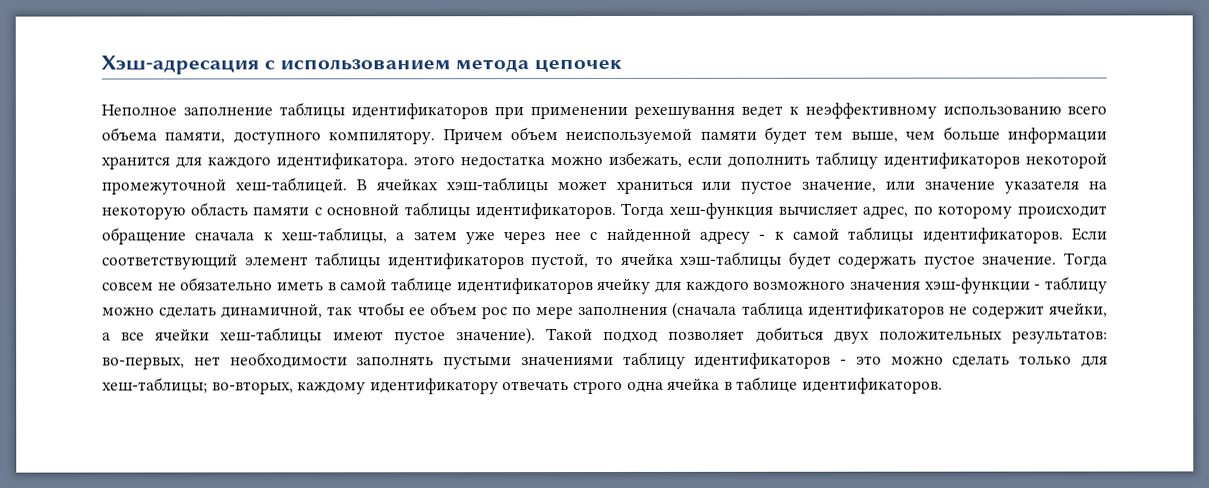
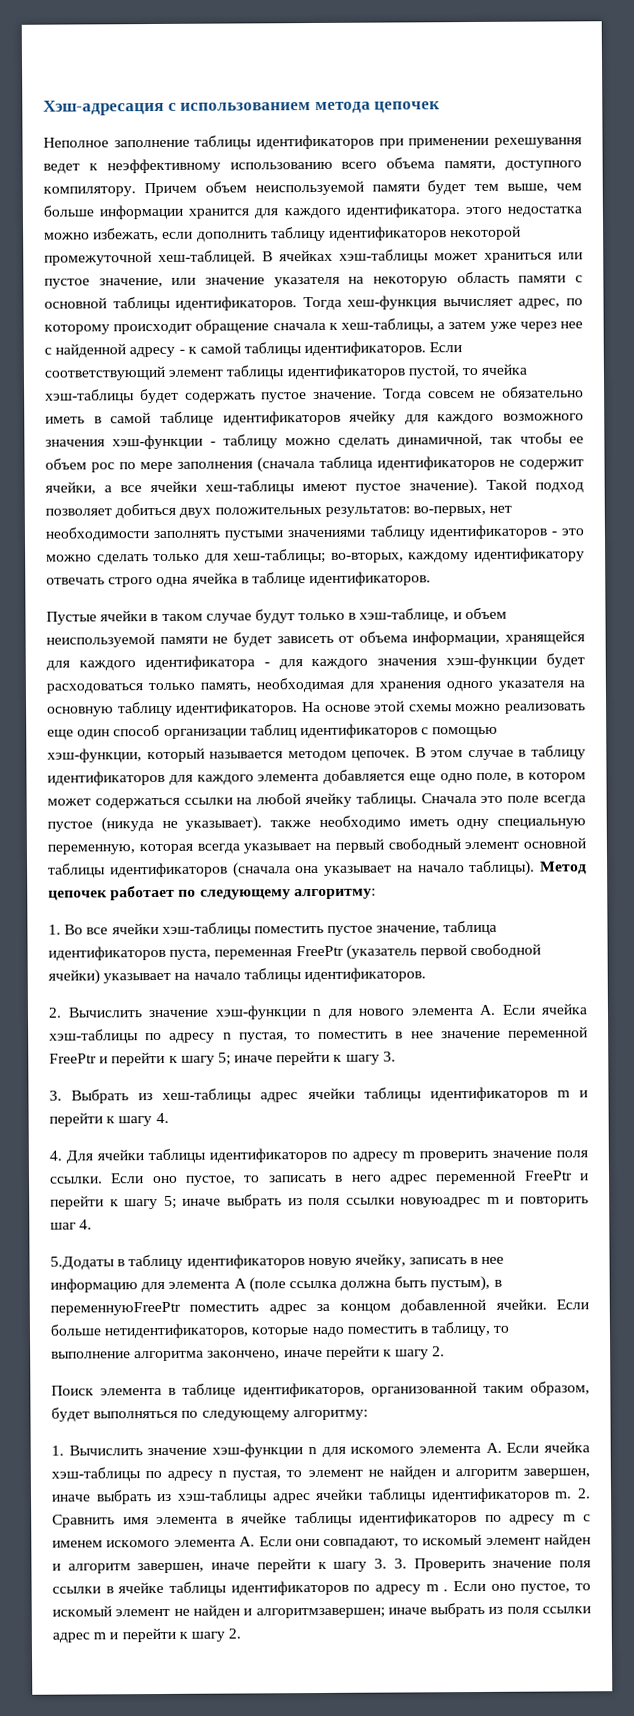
+ Пустые ячейки в таком случае будут только в хэш-таблице, и объем неиспользуемой памяти не будет зависеть от объема информации, хранящейся для каждого идентификатора - для каждого значения хэш-функции будет расходоваться только память, необходимая для хранения одного указателя на основную таблицу идентификаторов. На основе этой схемы можно реализовать еще один способ организации таблиц идентификаторов с помощью хэш-функции, который называется методом цепочек. В этом случае в таблицу идентификаторов для каждого элемента добавляется еще одно поле, в котором может содержаться ссылки на любой ячейку таблицы. Сначала это поле всегда пустое (никуда не указывает). также необходимо иметь одну специальную переменную, которая всегда указывает на первый свободный элемент основной таблицы идентификаторов (сначала она указывает на начало таблицы). Метод цепочек работает по следующему алгоритму:
+ 1. Во все ячейки хэш-таблицы поместить пустое значение, таблица идентификаторов пуста, переменная FreePtr (указатель первой свободной ячейки) указывает на начало таблицы идентификаторов.
+ 2. Вычислить значение хэш-функции n для нового элемента А. Если ячейка хэш-таблицы по адресу n пустая, то поместить в нее значение переменной FreePtr и перейти к шагу 5; иначе перейти к шагу 3.
+ 3. Выбрать из хеш-таблицы адрес ячейки таблицы идентификаторов m и перейти к шагу 4.
+ 4. Для ячейки таблицы идентификаторов по адресу m проверить значение поля ссылки. Если оно пустое, то записать в него адрес переменной FreePtr и перейти к шагу 5; иначе выбрать из поля ссылки новуюадрес m и повторить шаг 4.
+ 5.Додаты в таблицу идентификаторов новую ячейку, записать в нее информацию для элемента А (поле ссылка должна быть пустым), в переменнуюFreePtr поместить адрес за концом добавленной ячейки. Если больше нетидентификаторов, которые надо поместить в таблицу, то выполнение алгоритма закончено, иначе перейти к шагу 2.
+ Поиск элемента в таблице идентификаторов, организованной таким образом, будет выполняться по следующему алгоритму:
+ 1. Вычислить значение хэш-функции n для искомого элемента А. Если ячейка хэш-таблицы по адресу n пустая, то элемент не найден и алгоритм завершен, иначе выбрать из хэш-таблицы адрес ячейки таблицы идентификаторов m. 2. Сравнить имя элемента в ячейке таблицы идентификаторов по адресу m с именем искомого элемента А. Если они совпадают, то искомый элемент найден и алгоритм завершен, иначе перейти к шагу 3. 3. Проверить значение поля ссылки в ячейке таблицы идентификаторов по адресу m . Если оно пустое, то искомый элемент не найден и алгоритмзавершен; иначе выбрать из поля ссылки адрес m и перейти к шагу 2.

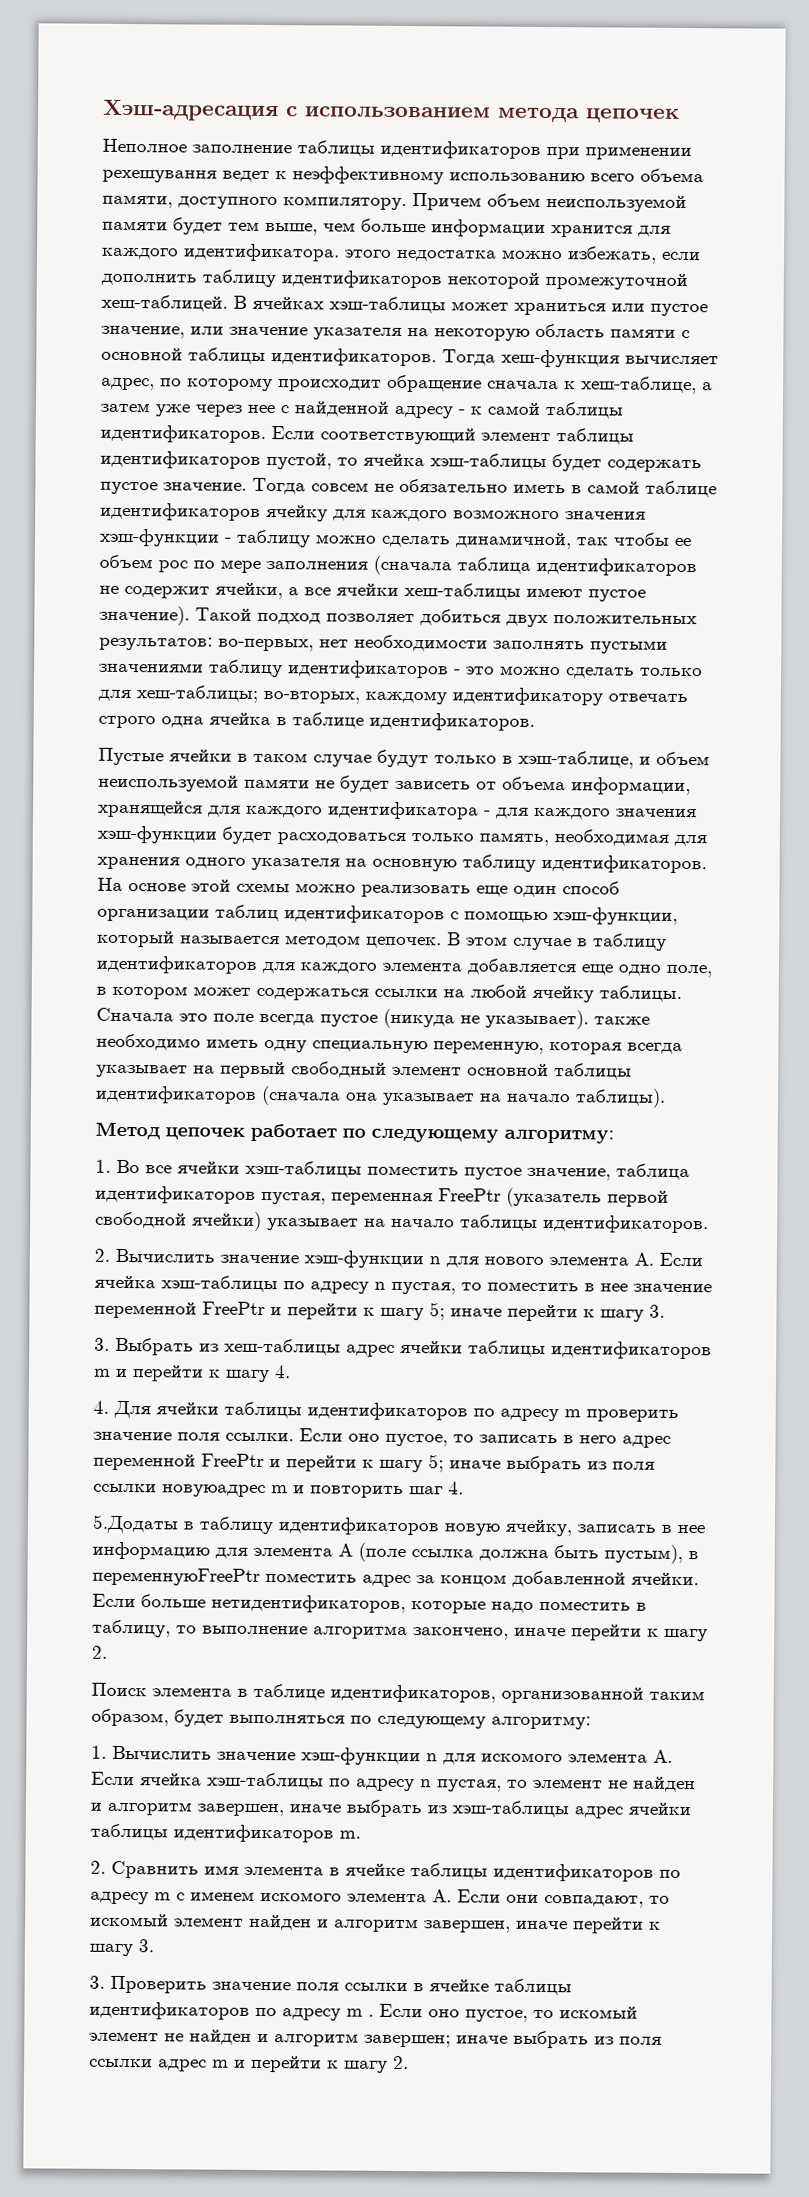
- Тогда хеш-функция вычисляет адрес, по которому происходит обращение сначала к хеш-таблицы, а затем уже через нее с найденной адресу - к самой таблицы идентификаторов.
+ Тогда хеш-функция вычисляет адрес, по которому происходит обращение сначала к хеш-таблице, а затем уже через нее с найденной адресу - к самой таблицы идентификаторов.
- Сначала это поле всегда пустое (никуда не указывает). также необходимо иметь одну специальную переменную, которая всегда указывает на первый свободный элемент основной таблицы идентификаторов (сначала она указывает на начало таблицы). Метод цепочек работает по следующему алгоритму:
+ Сначала это поле всегда пустое (никуда не указывает). также необходимо иметь одну специальную переменную, которая всегда указывает на первый свободный элемент основной таблицы идентификаторов (сначала она указывает на начало таблицы).
+ Метод цепочек работает по следующему алгоритму:
- 1. Во все ячейки хэш-таблицы поместить пустое значение, таблица идентификаторов пуста, переменная FreePtr (указатель первой свободной ячейки) указывает на начало таблицы идентификаторов.
+ 1. Во все ячейки хэш-таблицы поместить пустое значение, таблица идентификаторов пустая, переменная FreePtr (указатель первой свободной ячейки) указывает на начало таблицы идентификаторов.
- 1. Вычислить значение хэш-функции n для искомого элемента А. Если ячейка хэш-таблицы по адресу n пустая, то элемент не найден и алгоритм завершен, иначе выбрать из хэш-таблицы адрес ячейки таблицы идентификаторов m. 2. Сравнить имя элемента в ячейке таблицы идентификаторов по адресу m с именем искомого элемента А. Если они совпадают, то искомый элемент найден и алгоритм завершен, иначе перейти к шагу 3. 3. Проверить значение поля ссылки в ячейке таблицы идентификаторов по адресу m .
+ 1. Вычислить значение хэш-функции n для искомого элемента А. Если ячейка хэш-таблицы по адресу n пустая, то элемент не найден и алгоритм завершен, иначе выбрать из хэш-таблицы адрес ячейки таблицы идентификаторов m.
+ 2. Сравнить имя элемента в ячейке таблицы идентификаторов по адресу m с именем искомого элемента А. Если они совпадают, то искомый элемент найден и алгоритм завершен, иначе перейти к шагу 3.
+ 3. Проверить значение поля ссылки в ячейке таблицы идентификаторов по адресу m .
- Если оно пустое, то искомый элемент не найден и алгоритмзавершен; иначе выбрать из поля ссылки адрес m и перейти к шагу 2.
+ Если оно пустое, то искомый элемент не найден и алгоритм завершен; иначе выбрать из поля ссылки адрес m и перейти к шагу 2.

